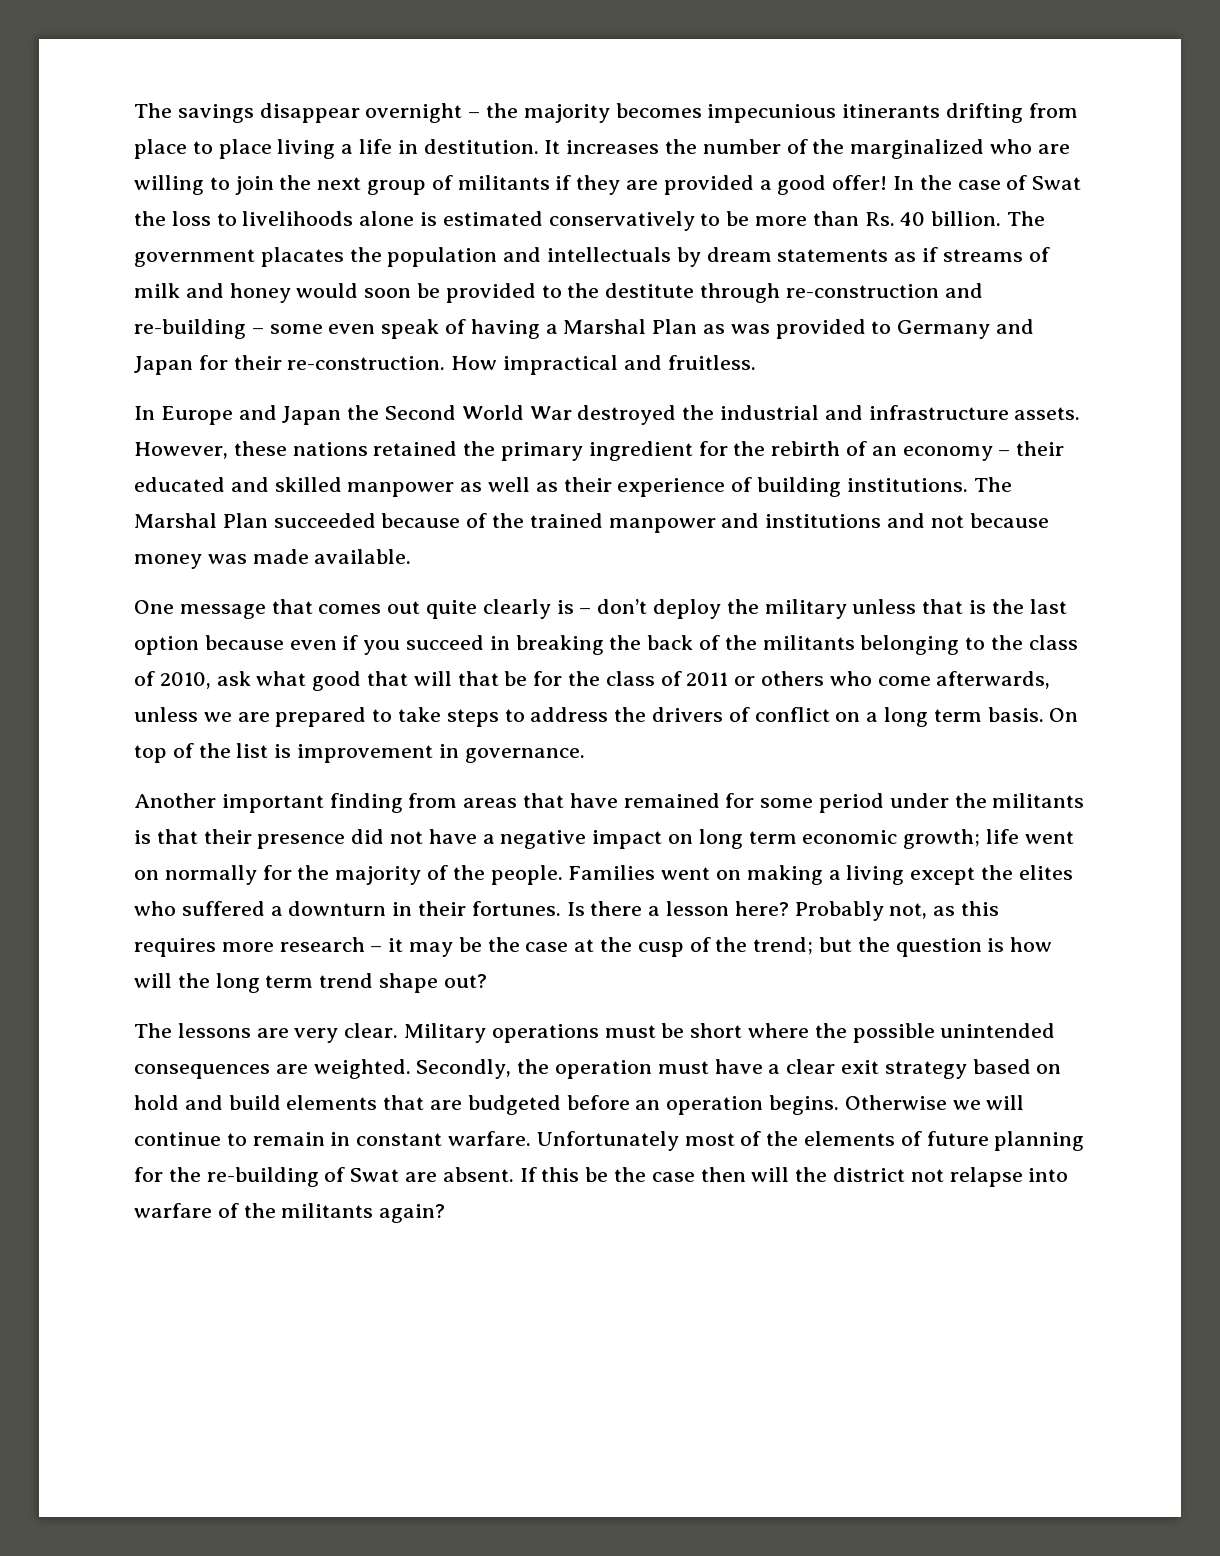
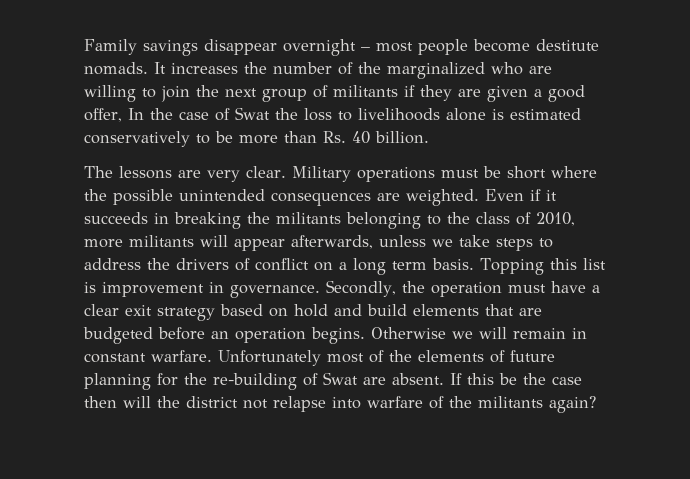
- The savings disappear overnight – the majority becomes impecunious itinerants drifting from place to place living a life in destitution.
+ Family savings disappear overnight – most people become destitute nomads.
- It increases the number of the marginalized who are willing to join the next group of militants if they are provided a good offer! In the case of Swat the loss to livelihoods alone is estimated conservatively to be more than Rs. 40 billion. The government placates the population and intellectuals by dream statements as if streams of milk and honey would soon be provided to the destitute through re-construction and re-building – some even speak of having a Marshal Plan as was provided to Germany and Japan for their re-construction. How impractical and fruitless.
- In Europe and Japan the Second World War destroyed the industrial and infrastructure assets. However, these nations retained the primary ingredient for the rebirth of an economy – their educated and skilled manpower as well as their experience of building institutions. The Marshal Plan succeeded because of the trained manpower and institutions and not because money was made available.
- One message that comes out quite clearly is – don’t deploy the military unless that is the last option because even if you succeed in breaking the back of the militants belonging to the class of 2010, ask what good that will that be for the class of 2011 or others who come afterwards, unless we are prepared to take steps to address the drivers of conflict on a long term basis. On top of the list is improvement in governance.
- Another important finding from areas that have remained for some period under the militants is that their presence did not have a negative impact on long term economic growth; life went on normally for the majority of the people. Families went on making a living except the elites who suffered a downturn in their fortunes. Is there a lesson here? Probably not, as this requires more research – it may be the case at the cusp of the trend; but the question is how will the long term trend shape out?
+ It increases the number of the marginalized who are willing to join the next group of militants if they are given a good offer, In the case of Swat the loss to livelihoods alone is estimated conservatively to be more than Rs. 40 billion.
+ Even if it succeeds in breaking the militants belonging to the class of 2010, more militants will appear afterwards, unless we take steps to address the drivers of conflict on a long term basis. Topping this list is improvement in governance.
- Otherwise we will continue to remain in constant warfare.
+ Otherwise we will remain in constant warfare.

